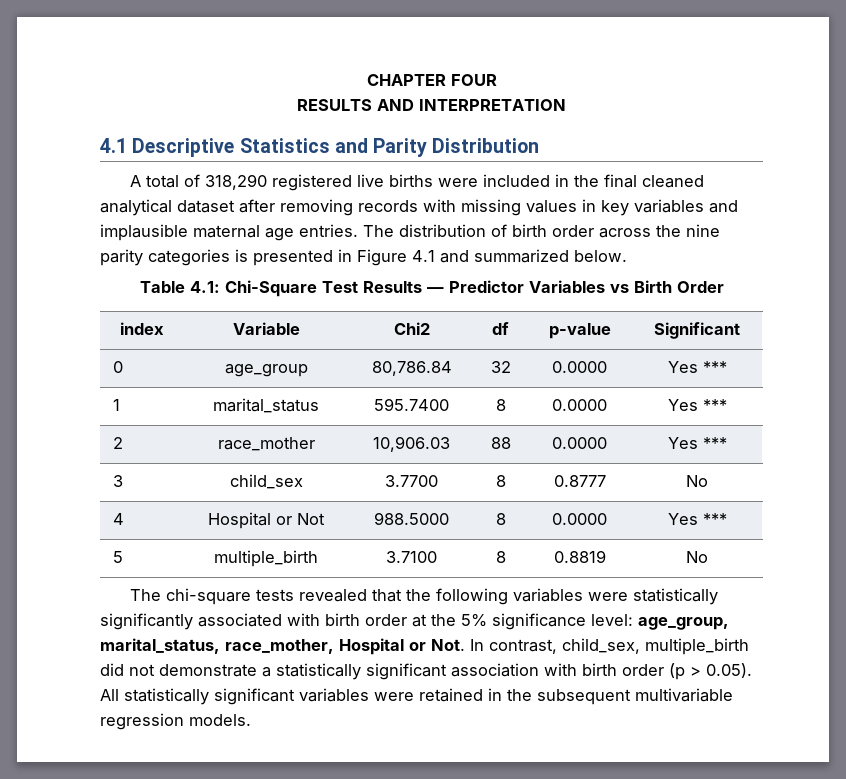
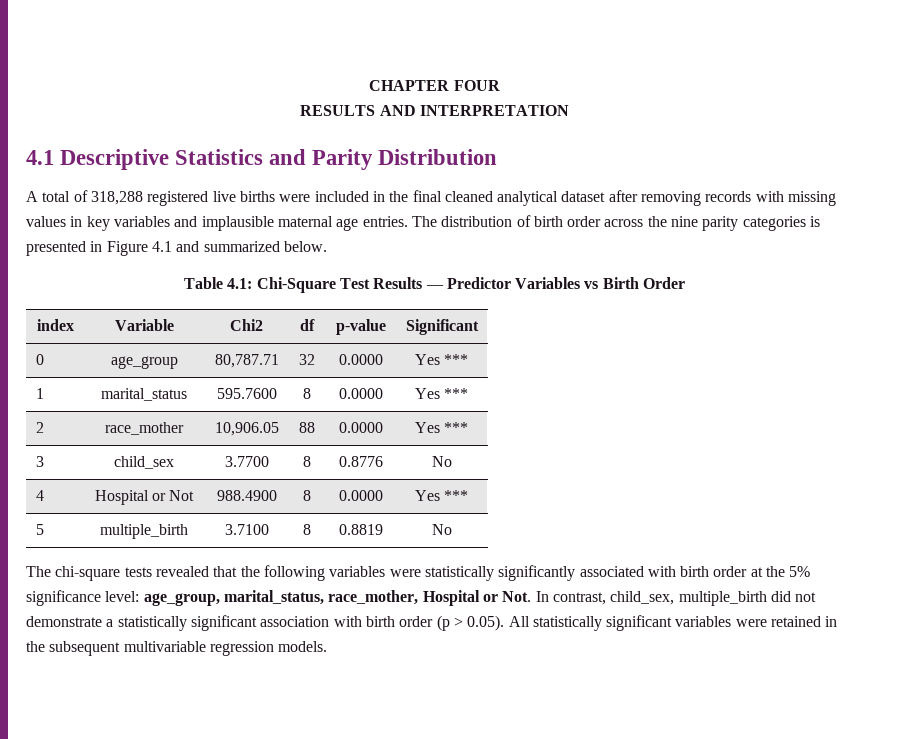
- A total of 318,290 registered live births were included in the final cleaned analytical dataset after removing records with missing values in key variables and implausible maternal age entries.
+ A total of 318,288 registered live births were included in the final cleaned analytical dataset after removing records with missing values in key variables and implausible maternal age entries.
- 0 | age_group | 80,786.84 | 32 | 0.0000 | Yes ***
+ 0 | age_group | 80,787.71 | 32 | 0.0000 | Yes ***
- 1 | marital_status | 595.7400 | 8 | 0.0000 | Yes ***
+ 1 | marital_status | 595.7600 | 8 | 0.0000 | Yes ***
- 2 | race_mother | 10,906.03 | 88 | 0.0000 | Yes ***
+ 2 | race_mother | 10,906.05 | 88 | 0.0000 | Yes ***
- 3 | child_sex | 3.7700 | 8 | 0.8777 | No
+ 3 | child_sex | 3.7700 | 8 | 0.8776 | No
- 4 | Hospital or Not | 988.5000 | 8 | 0.0000 | Yes ***
+ 4 | Hospital or Not | 988.4900 | 8 | 0.0000 | Yes ***

